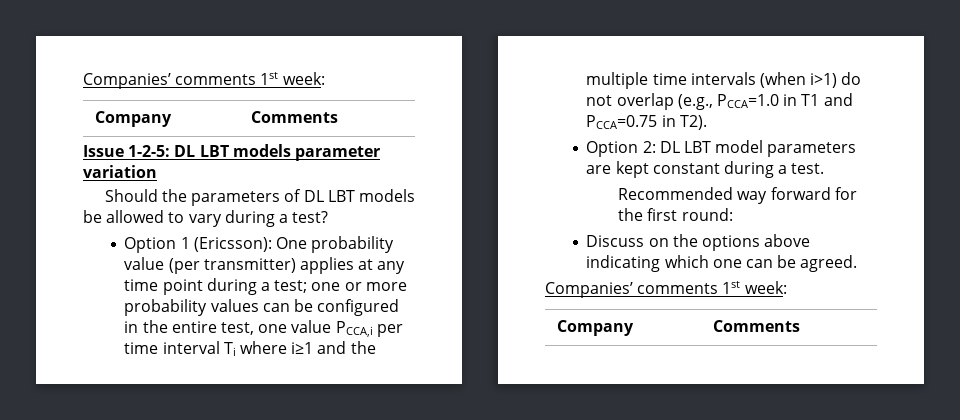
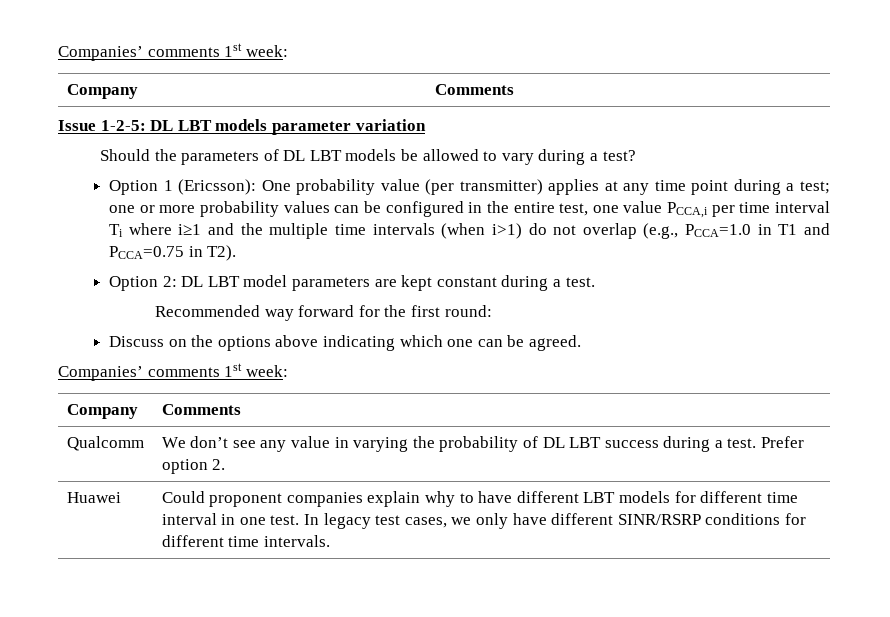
+ Qualcomm | We don’t see any value in varying the probability of DL LBT success during a test. Prefer option 2.
+ Huawei | Could proponent companies explain why to have different LBT models for different time interval in one test. In legacy test cases, we only have different SINR/RSRP conditions for different time intervals.

